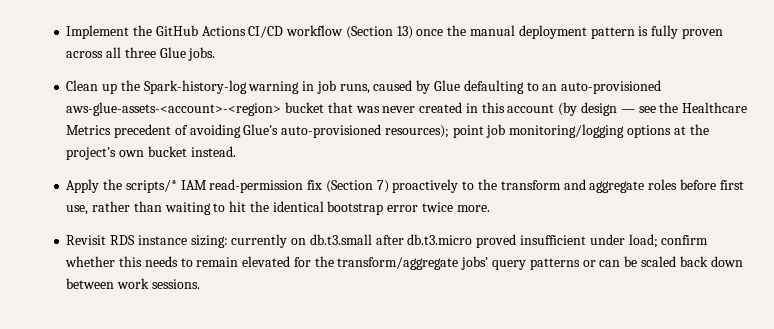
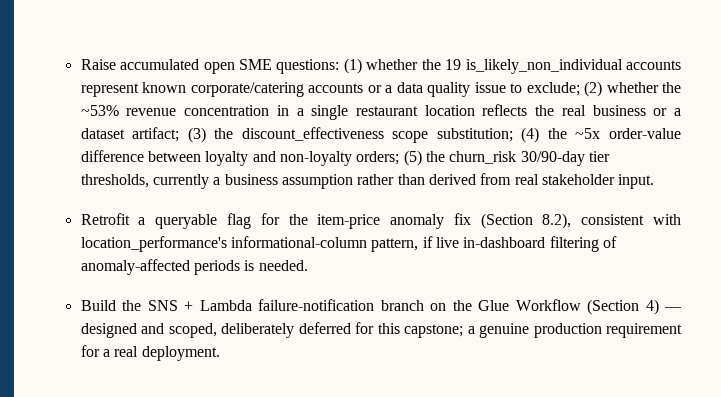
- Implement the GitHub Actions CI/CD workflow (Section 13) once the manual deployment pattern is fully proven across all three Glue jobs.
- Clean up the Spark-history-log warning in job runs, caused by Glue defaulting to an auto-provisioned aws-glue-assets-<account>-<region> bucket that was never created in this account (by design — see the Healthcare Metrics precedent of avoiding Glue's auto-provisioned resources); point job monitoring/logging options at the project's own bucket instead.
- Apply the scripts/* IAM read-permission fix (Section 7) proactively to the transform and aggregate roles before first use, rather than waiting to hit the identical bootstrap error twice more.
- Revisit RDS instance sizing: currently on db.t3.small after db.t3.micro proved insufficient under load; confirm whether this needs to remain elevated for the transform/aggregate jobs' query patterns or can be scaled back down between work sessions.
+ Raise accumulated open SME questions: (1) whether the 19 is_likely_non_individual accounts represent known corporate/catering accounts or a data quality issue to exclude; (2) whether the ~53% revenue concentration in a single restaurant location reflects the real business or a dataset artifact; (3) the discount_effectiveness scope substitution; (4) the ~5x order-value difference between loyalty and non-loyalty orders; (5) the churn_risk 30/90-day tier thresholds, currently a business assumption rather than derived from real stakeholder input.
+ Retrofit a queryable flag for the item-price anomaly fix (Section 8.2), consistent with location_performance's informational-column pattern, if live in-dashboard filtering of anomaly-affected periods is needed.
+ Build the SNS + Lambda failure-notification branch on the Glue Workflow (Section 4) — designed and scoped, deliberately deferred for this capstone; a genuine production requirement for a real deployment.

